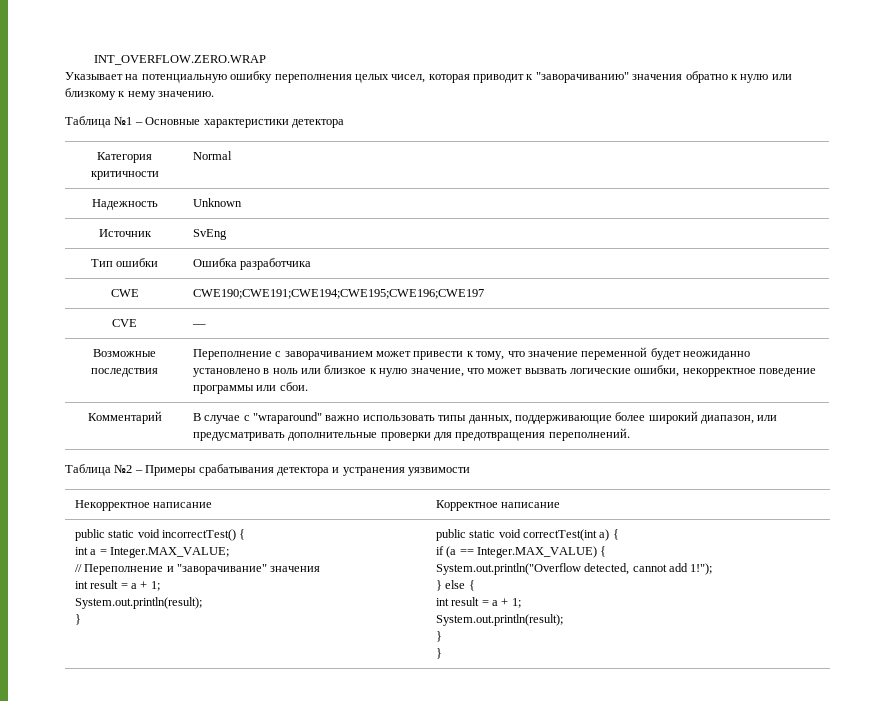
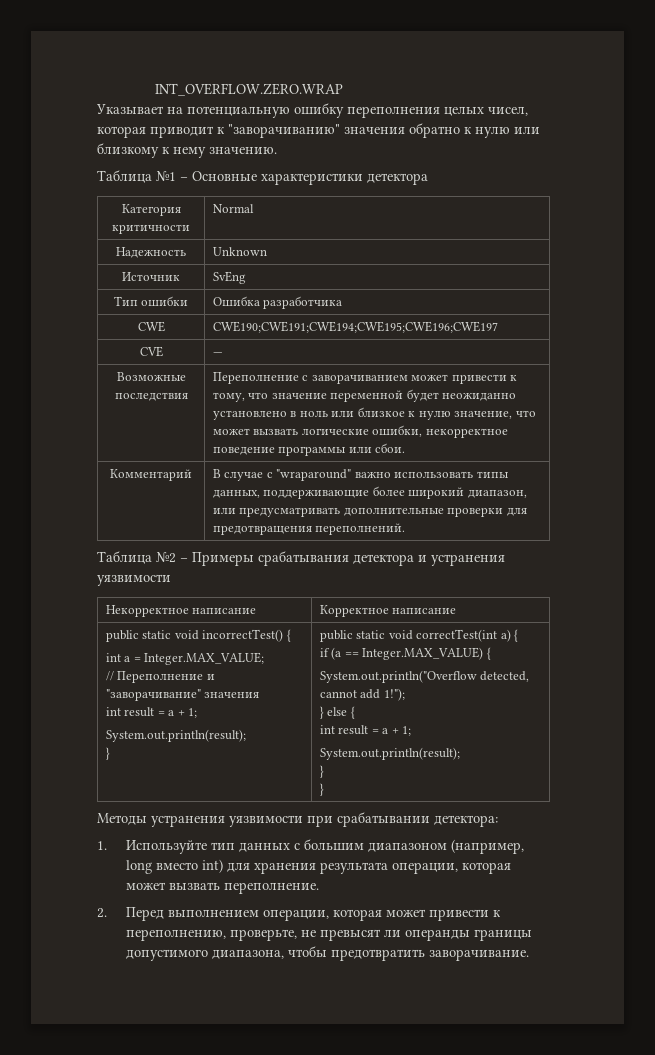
+ Методы устранения уязвимости при срабатывании детектора:
+ 1. Используйте тип данных с большим диапазоном (например, long вместо int) для хранения результата операции, которая может вызвать переполнение.
+ 2. Перед выполнением операции, которая может привести к переполнению, проверьте, не превысят ли операнды границы допустимого диапазона, чтобы предотвратить заворачивание.

